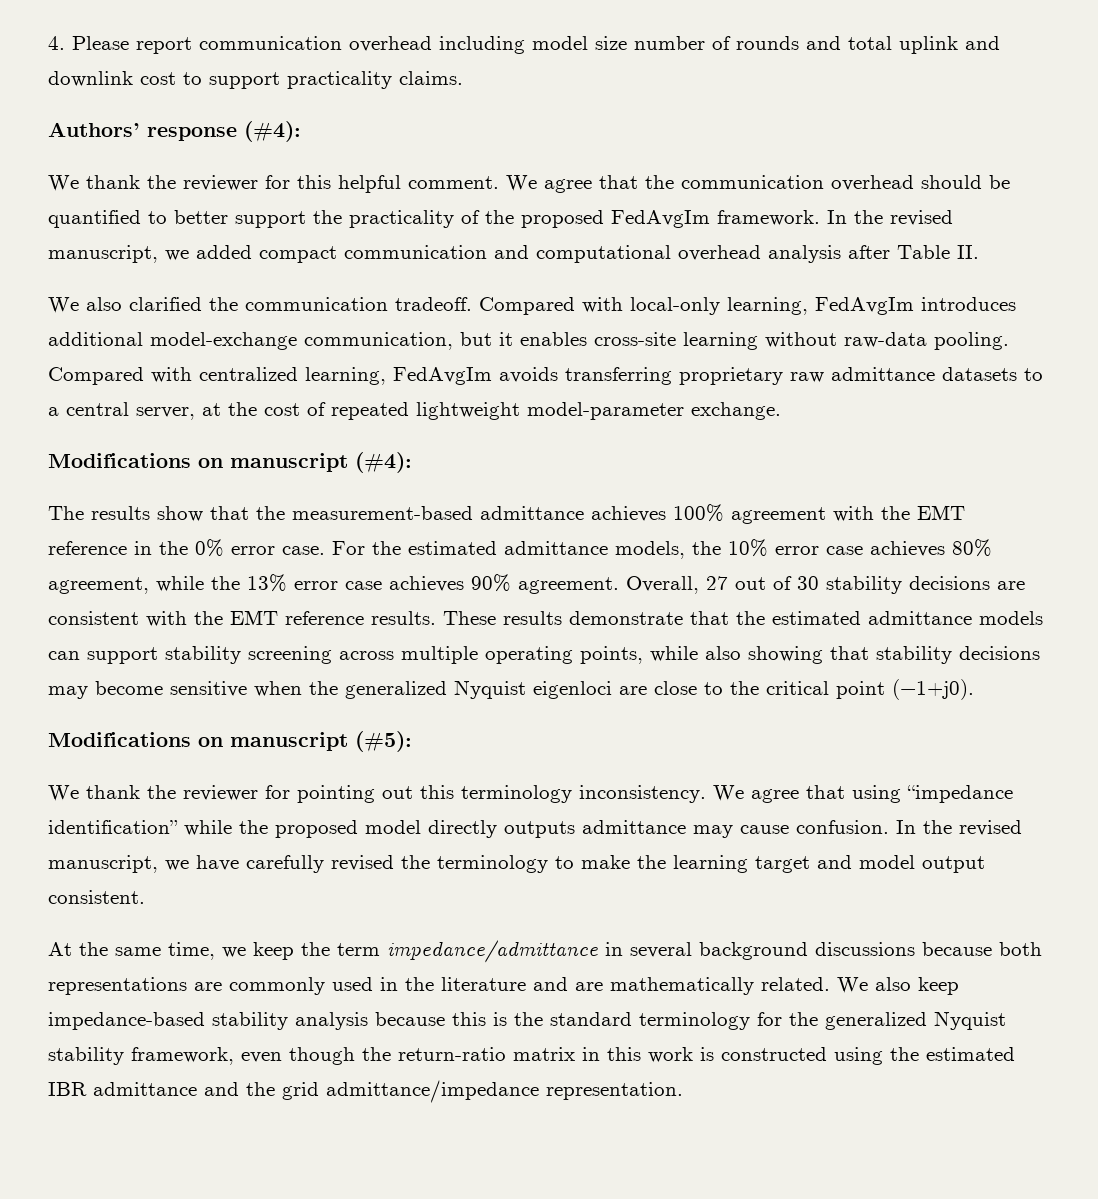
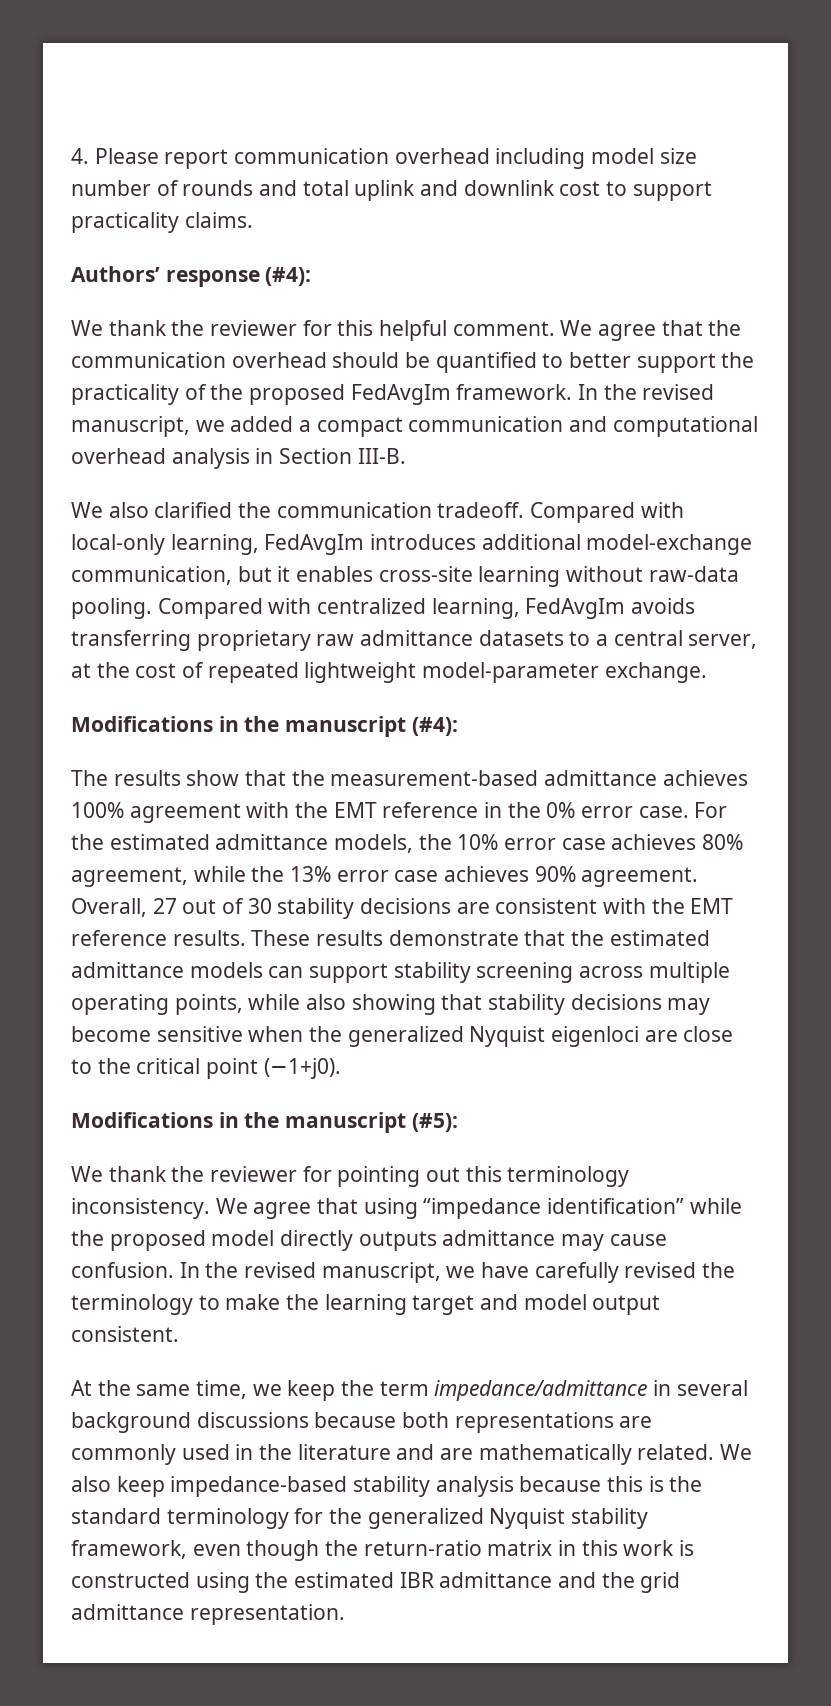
- In the revised manuscript, we added compact communication and computational overhead analysis after Table II.
+ In the revised manuscript, we added a compact communication and computational overhead analysis in Section III-B.
- Modifications on manuscript (#4):
+ Modifications in the manuscript (#4):
- Modifications on manuscript (#5):
+ Modifications in the manuscript (#5):
- We also keep impedance-based stability analysis because this is the standard terminology for the generalized Nyquist stability framework, even though the return-ratio matrix in this work is constructed using the estimated IBR admittance and the grid admittance/impedance representation.
+ We also keep impedance-based stability analysis because this is the standard terminology for the generalized Nyquist stability framework, even though the return-ratio matrix in this work is constructed using the estimated IBR admittance and the grid admittance representation.

